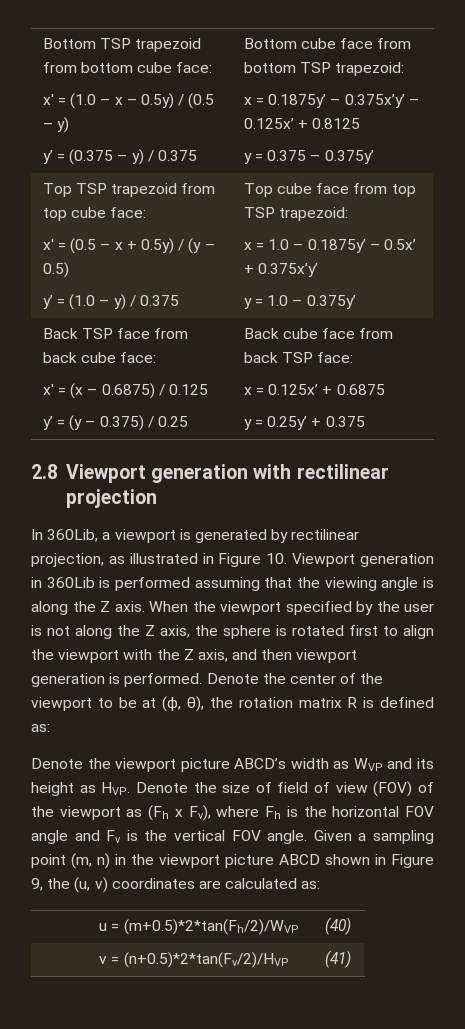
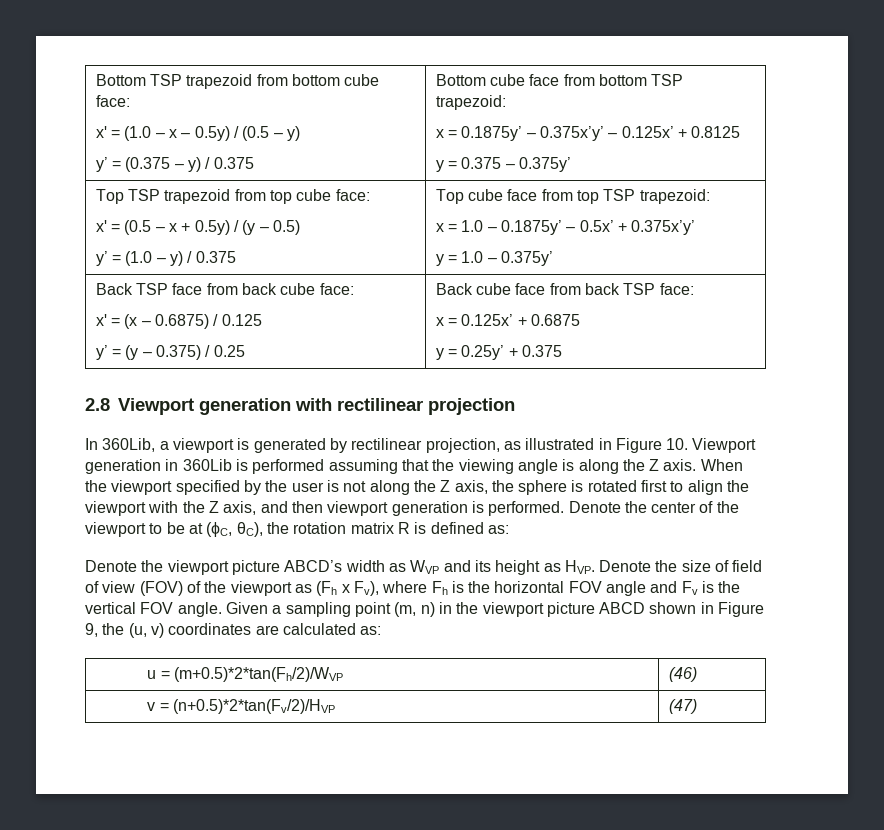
- Denote the center of the viewport to be at (ϕ, θ), the rotation matrix R is defined as:
+ Denote the center of the viewport to be at (ϕC, θC), the rotation matrix R is defined as:
- u = (m+0.5)*2*tan(Fh/2)/WVP | (40)
+ u = (m+0.5)*2*tan(Fh/2)/WVP | (46)
- v = (n+0.5)*2*tan(Fv/2)/HVP | (41)
+ v = (n+0.5)*2*tan(Fv/2)/HVP | (47)

